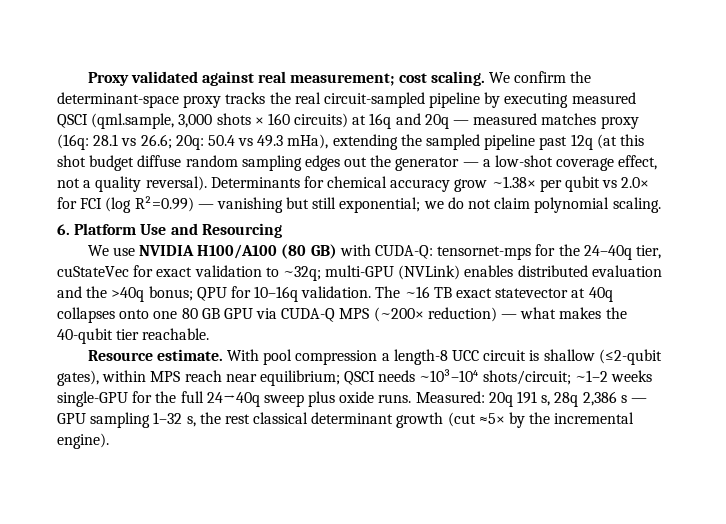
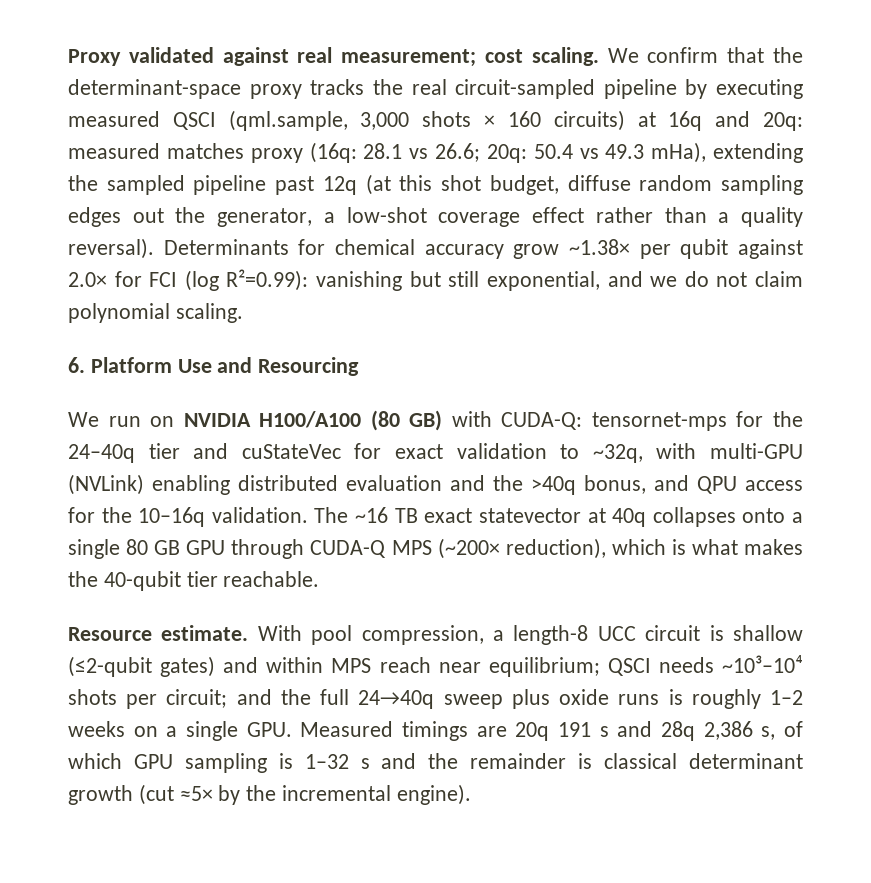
- We confirm the determinant-space proxy tracks the real circuit-sampled pipeline by executing measured QSCI (qml.sample, 3,000 shots × 160 circuits) at 16q and 20q — measured matches proxy (16q: 28.1 vs 26.6; 20q: 50.4 vs 49.3 mHa), extending the sampled pipeline past 12q (at this shot budget diffuse random sampling edges out the generator — a low-shot coverage effect, not a quality reversal).
+ We confirm that the determinant-space proxy tracks the real circuit-sampled pipeline by executing measured QSCI (qml.sample, 3,000 shots × 160 circuits) at 16q and 20q: measured matches proxy (16q: 28.1 vs 26.6; 20q: 50.4 vs 49.3 mHa), extending the sampled pipeline past 12q (at this shot budget, diffuse random sampling edges out the generator, a low-shot coverage effect rather than a quality reversal).
- Determinants for chemical accuracy grow ~1.38× per qubit vs 2.0× for FCI (log R²=0.99) — vanishing but still exponential; we do not claim polynomial scaling.
+ Determinants for chemical accuracy grow ~1.38× per qubit against 2.0× for FCI (log R²=0.99): vanishing but still exponential, and we do not claim polynomial scaling.
- We use NVIDIA H100/A100 (80 GB) with CUDA-Q: tensornet-mps for the 24–40q tier, cuStateVec for exact validation to ~32q; multi-GPU (NVLink) enables distributed evaluation and the >40q bonus; QPU for 10–16q validation.
+ We run on NVIDIA H100/A100 (80 GB) with CUDA-Q: tensornet-mps for the 24–40q tier and cuStateVec for exact validation to ~32q, with multi-GPU (NVLink) enabling distributed evaluation and the >40q bonus, and QPU access for the 10–16q validation.
- The ~16 TB exact statevector at 40q collapses onto one 80 GB GPU via CUDA-Q MPS (~200× reduction) — what makes the 40-qubit tier reachable.
+ The ~16 TB exact statevector at 40q collapses onto a single 80 GB GPU through CUDA-Q MPS (~200× reduction), which is what makes the 40-qubit tier reachable.
- With pool compression a length-8 UCC circuit is shallow (≤2-qubit gates), within MPS reach near equilibrium; QSCI needs ~10³–10⁴ shots/circuit; ~1–2 weeks single-GPU for the full 24→40q sweep plus oxide runs. Measured: 20q 191 s, 28q 2,386 s — GPU sampling 1–32 s, the rest classical determinant growth (cut ≈5× by the incremental engine).
+ With pool compression, a length-8 UCC circuit is shallow (≤2-qubit gates) and within MPS reach near equilibrium; QSCI needs ~10³–10⁴ shots per circuit; and the full 24→40q sweep plus oxide runs is roughly 1–2 weeks on a single GPU. Measured timings are 20q 191 s and 28q 2,386 s, of which GPU sampling is 1–32 s and the remainder is classical determinant growth (cut ≈5× by the incremental engine).

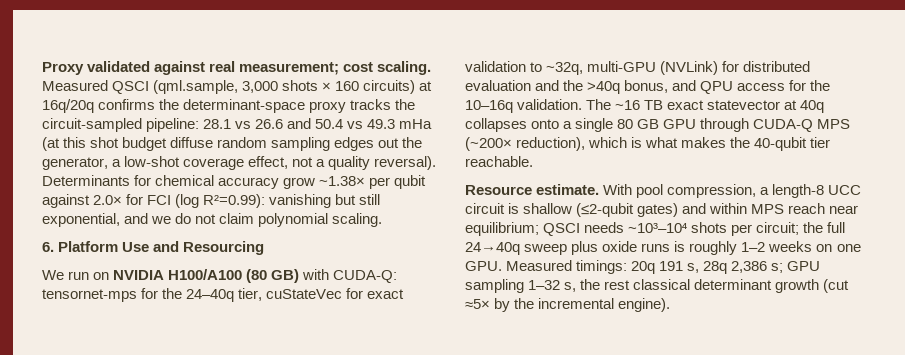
- We confirm that the determinant-space proxy tracks the real circuit-sampled pipeline by executing measured QSCI (qml.sample, 3,000 shots × 160 circuits) at 16q and 20q: measured matches proxy (16q: 28.1 vs 26.6; 20q: 50.4 vs 49.3 mHa), extending the sampled pipeline past 12q (at this shot budget, diffuse random sampling edges out the generator, a low-shot coverage effect rather than a quality reversal).
+ Measured QSCI (qml.sample, 3,000 shots × 160 circuits) at 16q/20q confirms the determinant-space proxy tracks the circuit-sampled pipeline: 28.1 vs 26.6 and 50.4 vs 49.3 mHa (at this shot budget diffuse random sampling edges out the generator, a low-shot coverage effect, not a quality reversal).
- We run on NVIDIA H100/A100 (80 GB) with CUDA-Q: tensornet-mps for the 24–40q tier and cuStateVec for exact validation to ~32q, with multi-GPU (NVLink) enabling distributed evaluation and the >40q bonus, and QPU access for the 10–16q validation.
+ We run on NVIDIA H100/A100 (80 GB) with CUDA-Q: tensornet-mps for the 24–40q tier, cuStateVec for exact validation to ~32q, multi-GPU (NVLink) for distributed evaluation and the >40q bonus, and QPU access for the 10–16q validation.
- With pool compression, a length-8 UCC circuit is shallow (≤2-qubit gates) and within MPS reach near equilibrium; QSCI needs ~10³–10⁴ shots per circuit; and the full 24→40q sweep plus oxide runs is roughly 1–2 weeks on a single GPU. Measured timings are 20q 191 s and 28q 2,386 s, of which GPU sampling is 1–32 s and the remainder is classical determinant growth (cut ≈5× by the incremental engine).
+ With pool compression, a length-8 UCC circuit is shallow (≤2-qubit gates) and within MPS reach near equilibrium; QSCI needs ~10³–10⁴ shots per circuit; the full 24→40q sweep plus oxide runs is roughly 1–2 weeks on one GPU. Measured timings: 20q 191 s, 28q 2,386 s; GPU sampling 1–32 s, the rest classical determinant growth (cut ≈5× by the incremental engine).

